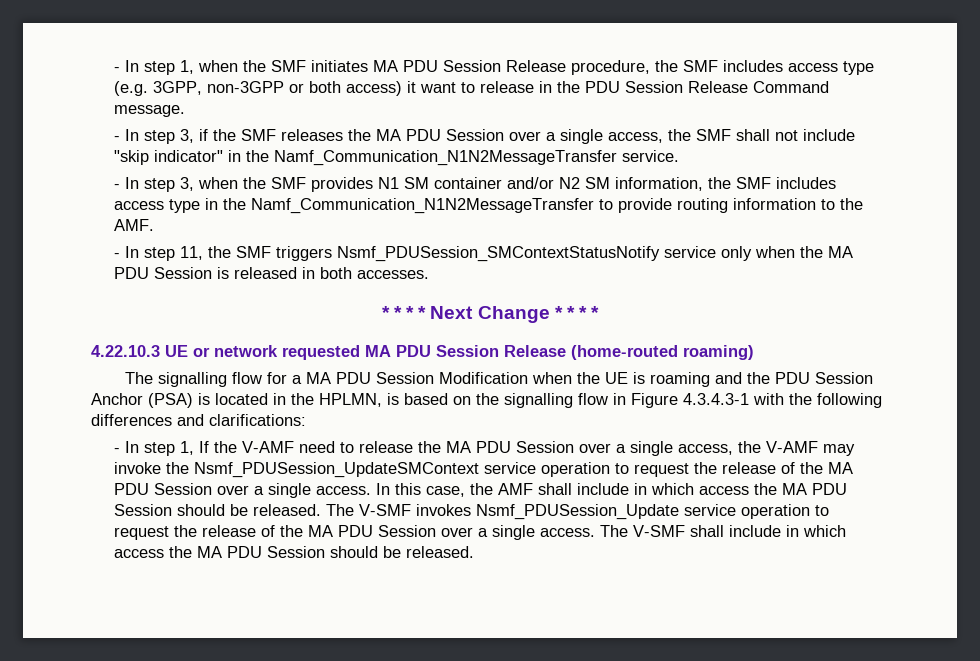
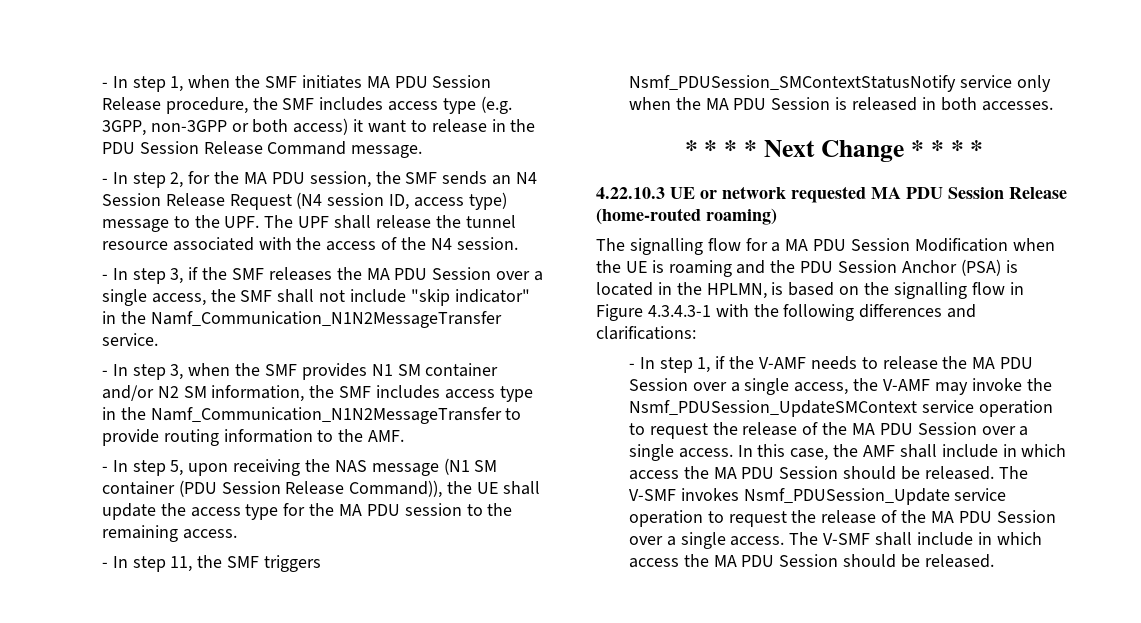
+ - In step 2, for the MA PDU session, the SMF sends an N4 Session Release Request (N4 session ID, access type) message to the UPF. The UPF shall release the tunnel resource associated with the access of the N4 session.
+ - In step 5, upon receiving the NAS message (N1 SM container (PDU Session Release Command)), the UE shall update the access type for the MA PDU session to the remaining access.
- - In step 1, If the V-AMF need to release the MA PDU Session over a single access, the V-AMF may invoke the Nsmf_PDUSession_UpdateSMContext service operation to request the release of the MA PDU Session over a single access.
+ - In step 1, if the V-AMF needs to release the MA PDU Session over a single access, the V-AMF may invoke the Nsmf_PDUSession_UpdateSMContext service operation to request the release of the MA PDU Session over a single access.

